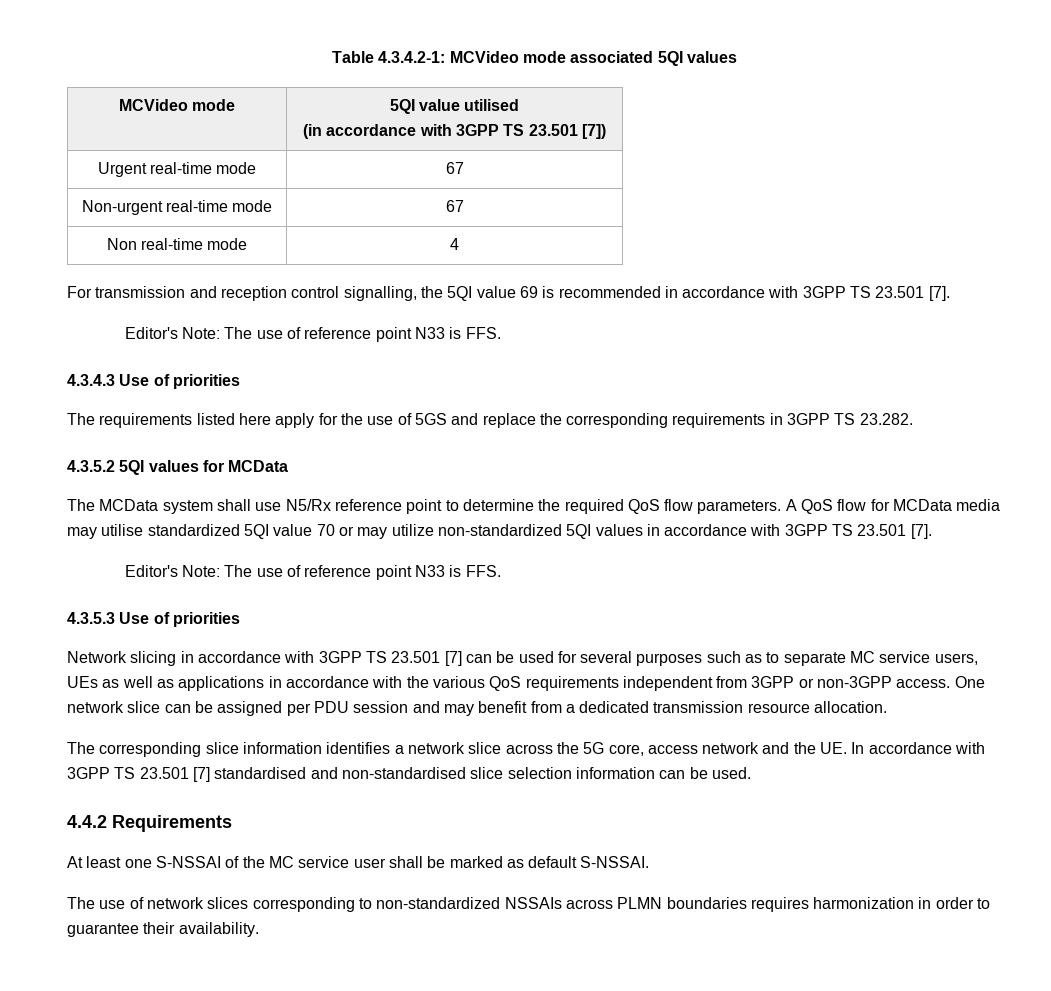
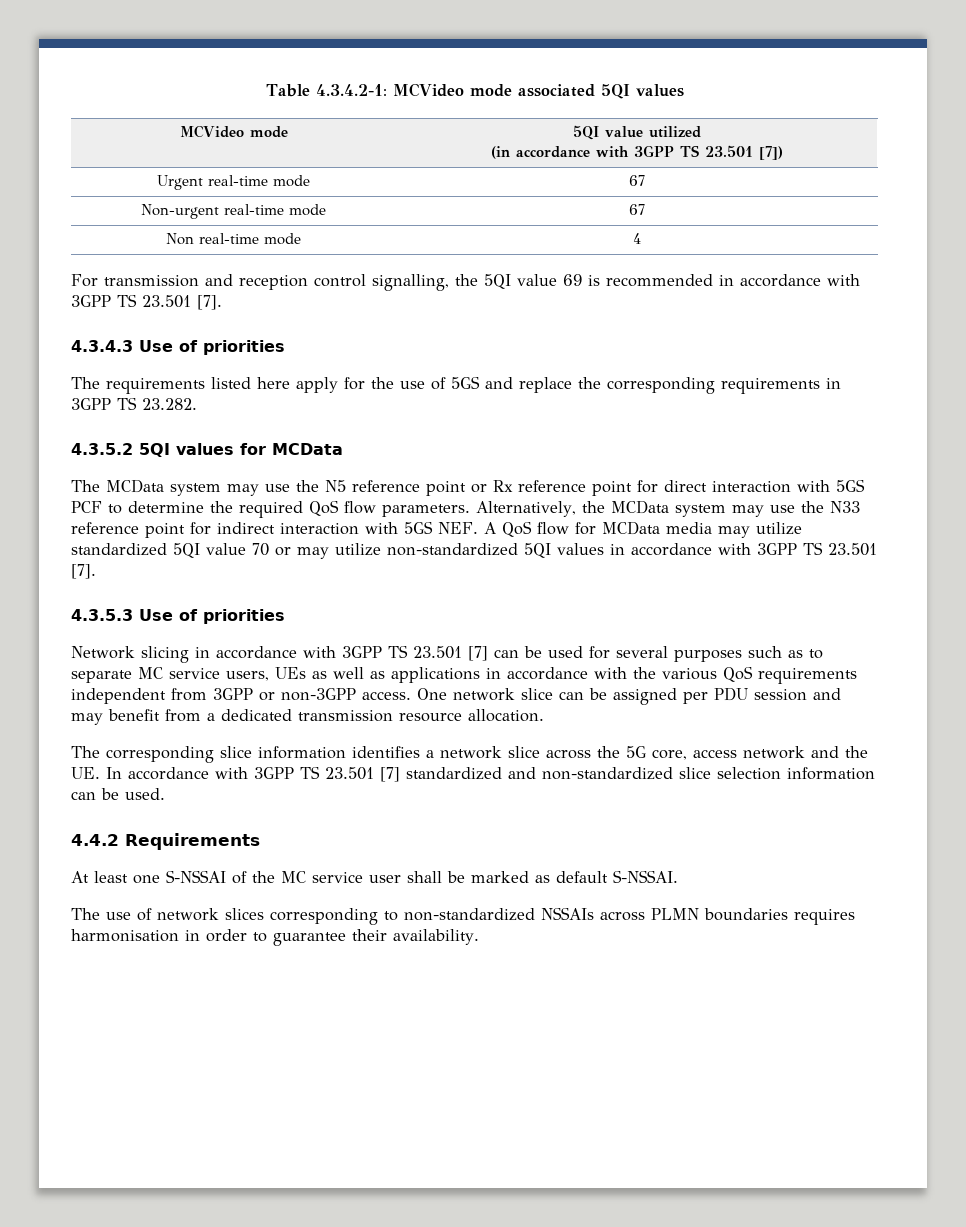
- MCVideo mode | 5QI value utilised
+ MCVideo mode | 5QI value utilized
  For transmission and reception control signalling, the 5QI value 69 is recommended in accordance with 3GPP TS 23.501 [7].
- Editor's Note: The use of reference point N33 is FFS.
- The MCData system shall use N5/Rx reference point to determine the required QoS flow parameters.
+ The MCData system may use the N5 reference point or Rx reference point for direct interaction with 5GS PCF to determine the required QoS flow parameters.
- A QoS flow for MCData media may utilise standardized 5QI value 70 or may utilize non-standardized 5QI values in accordance with 3GPP TS 23.501 [7].
- Editor's Note: The use of reference point N33 is FFS.
+ Alternatively, the MCData system may use the N33 reference point for indirect interaction with 5GS NEF. A QoS flow for MCData media may utilize standardized 5QI value 70 or may utilize non-standardized 5QI values in accordance with 3GPP TS 23.501 [7].
- The corresponding slice information identifies a network slice across the 5G core, access network and the UE. In accordance with 3GPP TS 23.501 [7] standardised and non-standardised slice selection information can be used.
+ The corresponding slice information identifies a network slice across the 5G core, access network and the UE. In accordance with 3GPP TS 23.501 [7] standardized and non-standardized slice selection information can be used.
- The use of network slices corresponding to non-standardized NSSAIs across PLMN boundaries requires harmonization in order to guarantee their availability.
+ The use of network slices corresponding to non-standardized NSSAIs across PLMN boundaries requires harmonisation in order to guarantee their availability.

